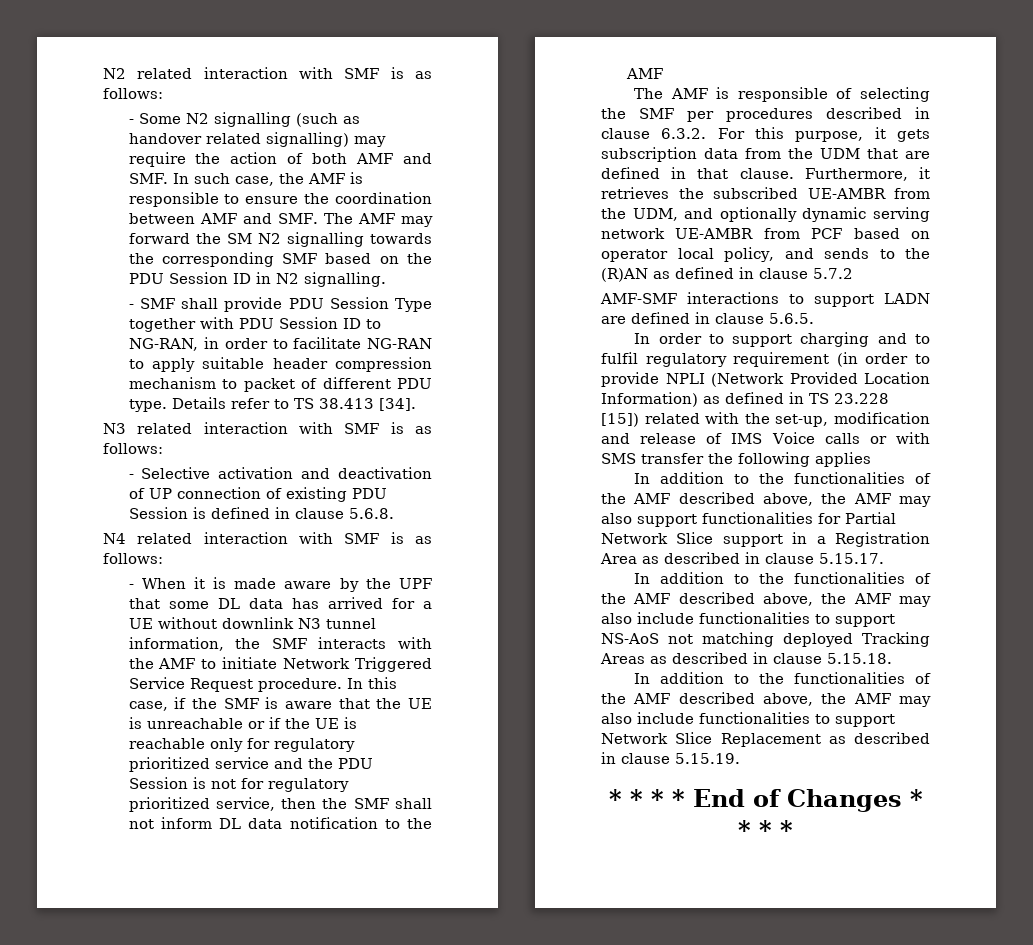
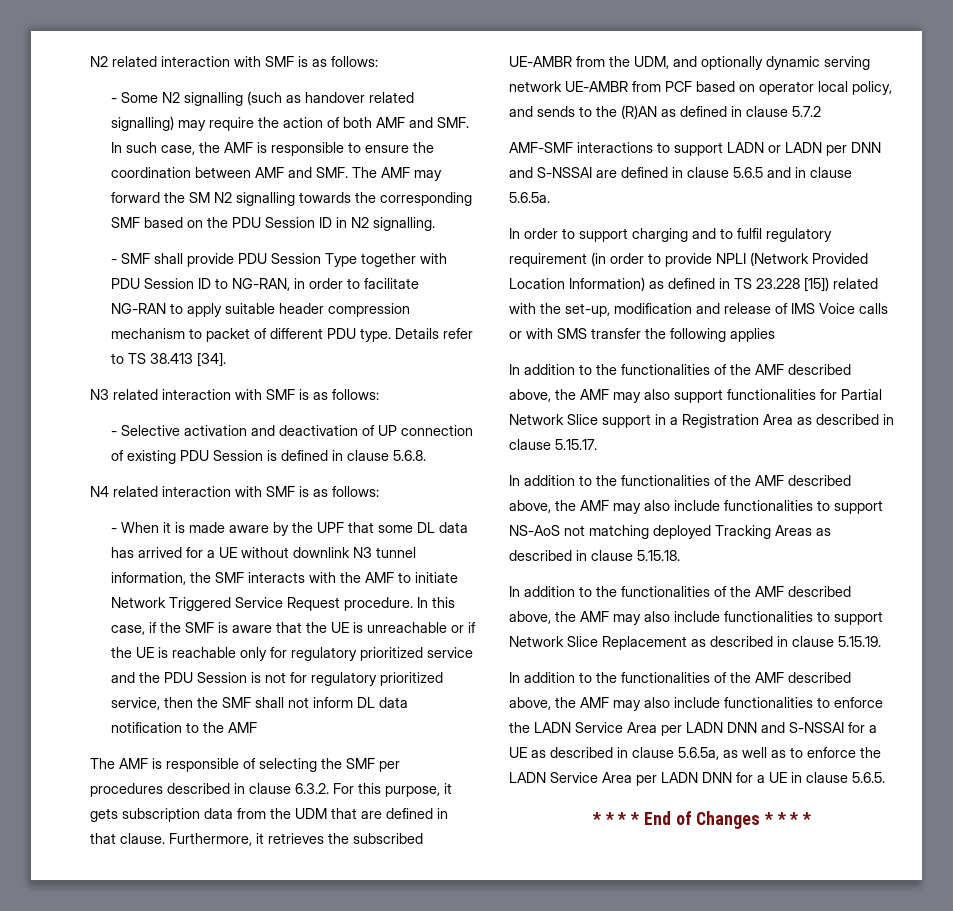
- AMF-SMF interactions to support LADN are defined in clause 5.6.5.
+ AMF-SMF interactions to support LADN or LADN per DNN and S-NSSAI are defined in clause 5.6.5 and in clause 5.6.5a.
+ In addition to the functionalities of the AMF described above, the AMF may also include functionalities to enforce the LADN Service Area per LADN DNN and S-NSSAI for a UE as described in clause 5.6.5a, as well as to enforce the LADN Service Area per LADN DNN for a UE in clause 5.6.5.

